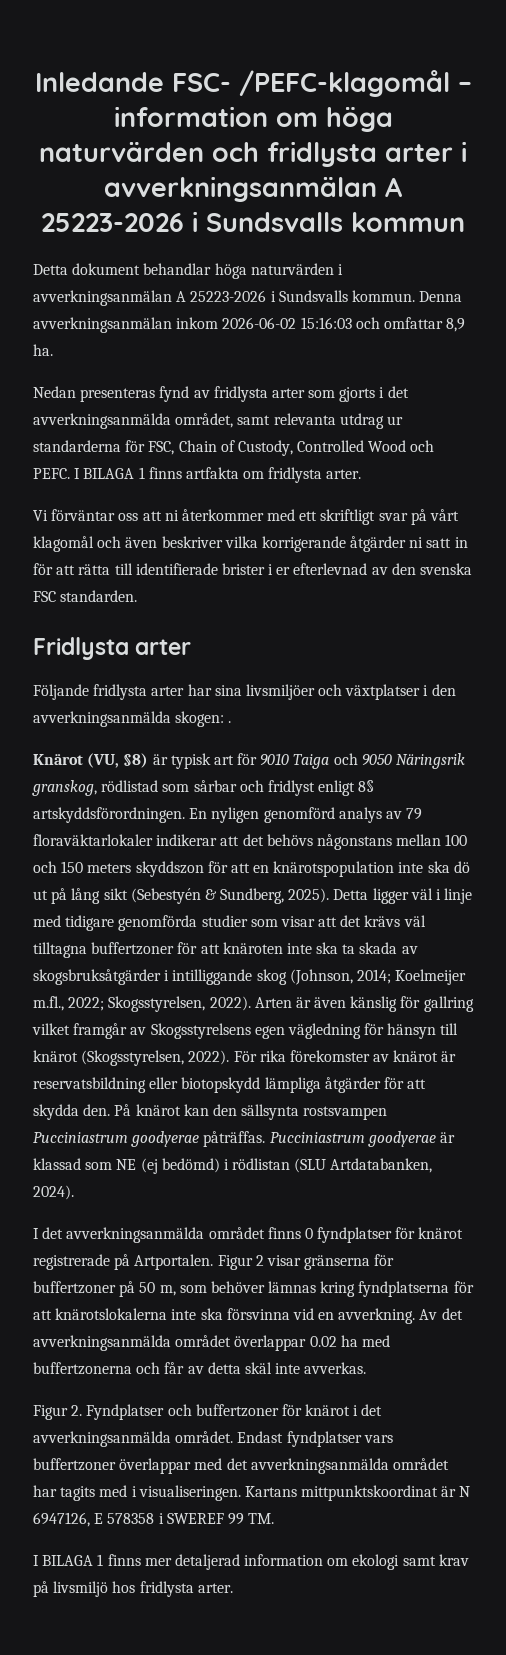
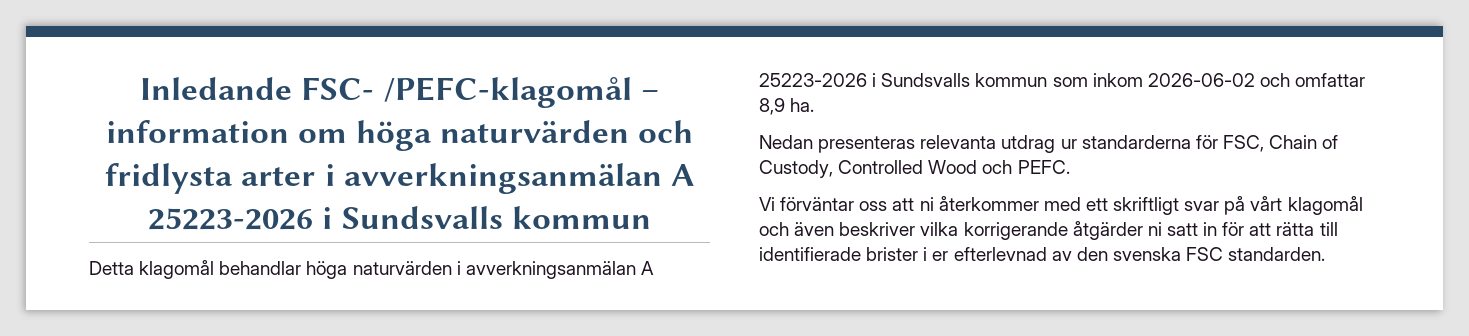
- Detta dokument behandlar höga naturvärden i avverkningsanmälan A 25223-2026 i Sundsvalls kommun. Denna avverkningsanmälan inkom 2026-06-02 15:16:03 och omfattar 8,9 ha.
+ Detta klagomål behandlar höga naturvärden i avverkningsanmälan A 25223-2026 i Sundsvalls kommun som inkom 2026-06-02 och omfattar 8,9 ha.
- Nedan presenteras fynd av fridlysta arter som gjorts i det avverkningsanmälda området, samt relevanta utdrag ur standarderna för FSC, Chain of Custody, Controlled Wood och PEFC. I BILAGA 1 finns artfakta om fridlysta arter.
+ Nedan presenteras relevanta utdrag ur standarderna för FSC, Chain of Custody, Controlled Wood och PEFC.
- Fridlysta arter
- Följande fridlysta arter har sina livsmiljöer och växtplatser i den avverkningsanmälda skogen: .
- Knärot (VU, §8) är typisk art för 9010 Taiga och 9050 Näringsrik granskog, rödlistad som sårbar och fridlyst enligt 8§ artskyddsförordningen. En nyligen genomförd analys av 79 floraväktarlokaler indikerar att det behövs någonstans mellan 100 och 150 meters skyddszon för att en knärotspopulation inte ska dö ut på lång sikt (Sebestyén & Sundberg, 2025). Detta ligger väl i linje med tidigare genomförda studier som visar att det krävs väl tilltagna buffertzoner för att knäroten inte ska ta skada av skogsbruksåtgärder i intilliggande skog (Johnson, 2014; Koelmeijer m.fl., 2022; Skogsstyrelsen, 2022). Arten är även känslig för gallring vilket framgår av Skogsstyrelsens egen vägledning för hänsyn till knärot (Skogsstyrelsen, 2022). För rika förekomster av knärot är reservatsbildning eller biotopskydd lämpliga åtgärder för att skydda den. På knärot kan den sällsynta rostsvampen Pucciniastrum goodyerae påträffas. Pucciniastrum goodyerae är klassad som NE (ej bedömd) i rödlistan (SLU Artdatabanken, 2024).
- I det avverkningsanmälda området finns 0 fyndplatser för knärot registrerade på Artportalen. Figur 2 visar gränserna för buffertzoner på 50 m, som behöver lämnas kring fyndplatserna för att knärotslokalerna inte ska försvinna vid en avverkning. Av det avverkningsanmälda området överlappar 0.02 ha med buffertzonerna och får av detta skäl inte avverkas.
- Figur 2. Fyndplatser och buffertzoner för knärot i det avverkningsanmälda området. Endast fyndplatser vars buffertzoner överlappar med det avverkningsanmälda området har tagits med i visualiseringen. Kartans mittpunktskoordinat är N 6947126, E 578358 i SWEREF 99 TM.
- I BILAGA 1 finns mer detaljerad information om ekologi samt krav på livsmiljö hos fridlysta arter.

